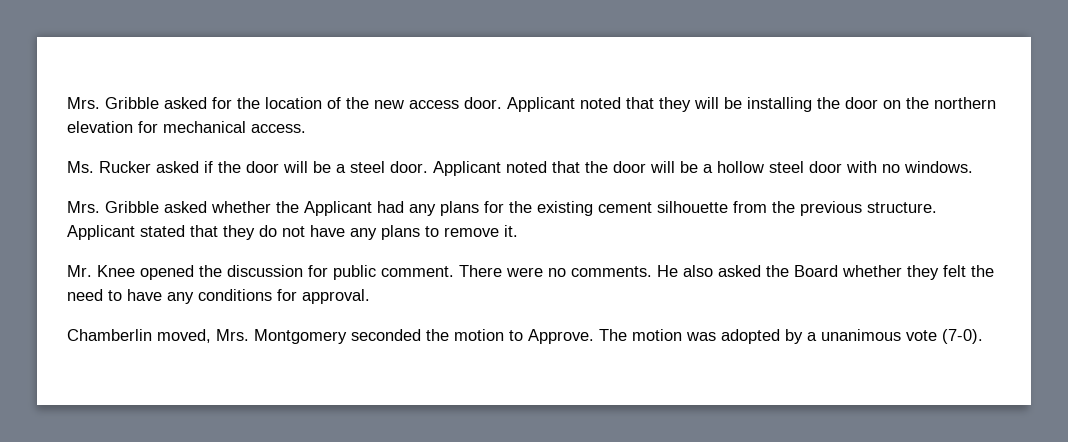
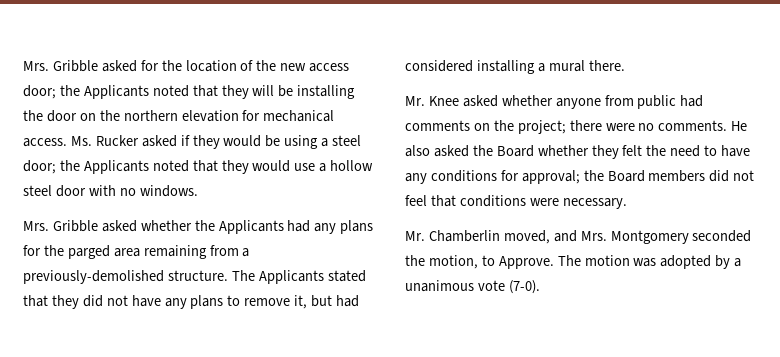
- Mrs. Gribble asked for the location of the new access door. Applicant noted that they will be installing the door on the northern elevation for mechanical access.
- Ms. Rucker asked if the door will be a steel door. Applicant noted that the door will be a hollow steel door with no windows.
+ Mrs. Gribble asked for the location of the new access door; the Applicants noted that they will be installing the door on the northern elevation for mechanical access. Ms. Rucker asked if they would be using a steel door; the Applicants noted that they would use a hollow steel door with no windows.
- Mrs. Gribble asked whether the Applicant had any plans for the existing cement silhouette from the previous structure. Applicant stated that they do not have any plans to remove it.
- Mr. Knee opened the discussion for public comment. There were no comments.
+ Mrs. Gribble asked whether the Applicants had any plans for the parged area remaining from a previously-demolished structure. The Applicants stated that they did not have any plans to remove it, but had considered installing a mural there.
+ Mr. Knee asked whether anyone from public had comments on the project; there were no comments.
- He also asked the Board whether they felt the need to have any conditions for approval.
- Chamberlin moved, Mrs. Montgomery seconded the motion to Approve.
+ He also asked the Board whether they felt the need to have any conditions for approval; the Board members did not feel that conditions were necessary.
+ Mr. Chamberlin moved, and Mrs. Montgomery seconded the motion, to Approve.

